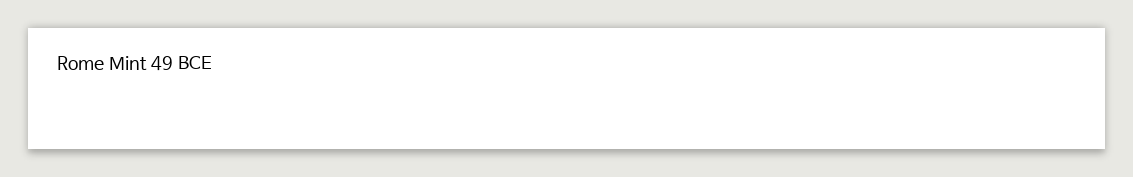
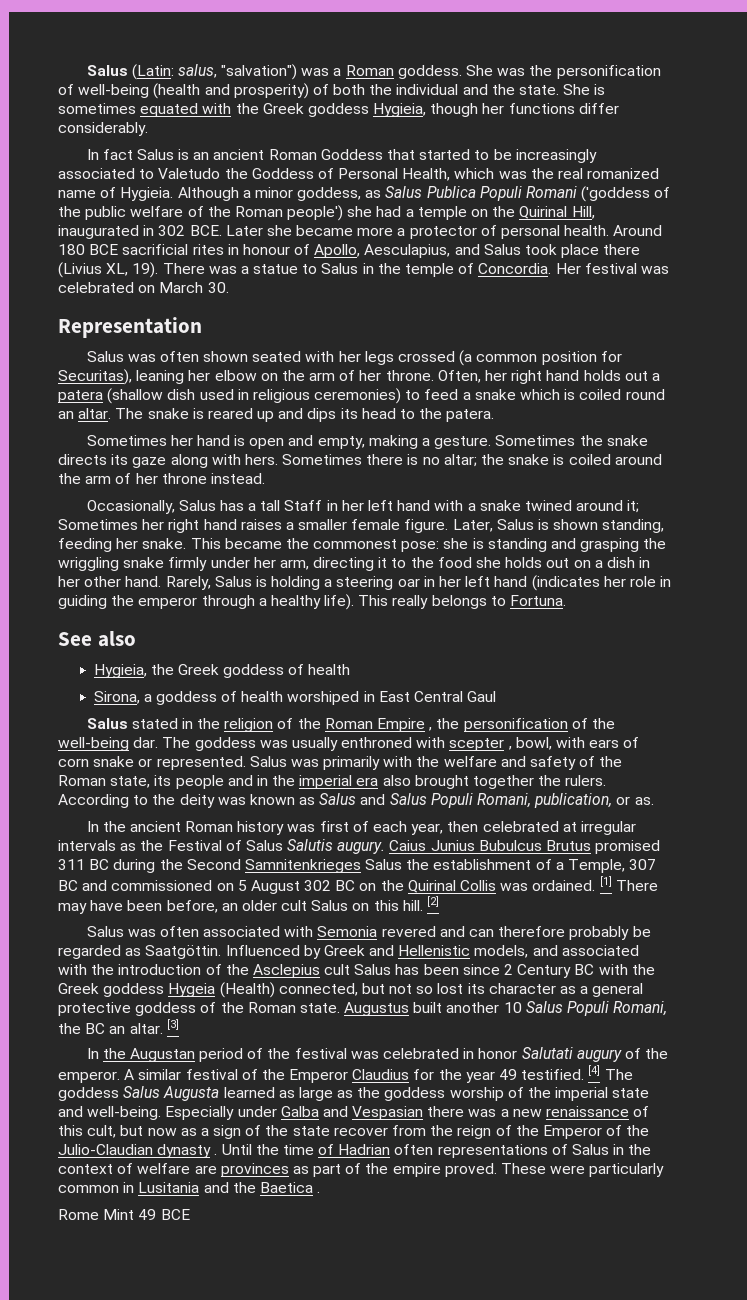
+ Salus (Latin: salus, "salvation") was a Roman goddess. She was the personification of well-being (health and prosperity) of both the individual and the state. She is sometimes equated with the Greek goddess Hygieia, though her functions differ considerably.
+ In fact Salus is an ancient Roman Goddess that started to be increasingly associated to Valetudo the Goddess of Personal Health, which was the real romanized name of Hygieia. Although a minor goddess, as Salus Publica Populi Romani ('goddess of the public welfare of the Roman people') she had a temple on the Quirinal Hill, inaugurated in 302 BCE. Later she became more a protector of personal health. Around 180 BCE sacrificial rites in honour of Apollo, Aesculapius, and Salus took place there (Livius XL, 19). There was a statue to Salus in the temple of Concordia. Her festival was celebrated on March 30.
+ Representation
+ Salus was often shown seated with her legs crossed (a common position for Securitas), leaning her elbow on the arm of her throne. Often, her right hand holds out a patera (shallow dish used in religious ceremonies) to feed a snake which is coiled round an altar. The snake is reared up and dips its head to the patera.
+ Sometimes her hand is open and empty, making a gesture. Sometimes the snake directs its gaze along with hers. Sometimes there is no altar; the snake is coiled around the arm of her throne instead.
+ Occasionally, Salus has a tall Staff in her left hand with a snake twined around it; Sometimes her right hand raises a smaller female figure. Later, Salus is shown standing, feeding her snake. This became the commonest pose: she is standing and grasping the wriggling snake firmly under her arm, directing it to the food she holds out on a dish in her other hand. Rarely, Salus is holding a steering oar in her left hand (indicates her role in guiding the emperor through a healthy life). This really belongs to Fortuna.
+ See also
+ Hygieia, the Greek goddess of health
+ Sirona, a goddess of health worshiped in East Central Gaul
+ Salus stated in the religion of the Roman Empire , the personification of the well-being dar. The goddess was usually enthroned with scepter , bowl, with ears of corn snake or represented. Salus was primarily with the welfare and safety of the Roman state, its people and in the imperial era also brought together the rulers. According to the deity was known as Salus and Salus Populi Romani, publication, or as.
+ In the ancient Roman history was first of each year, then celebrated at irregular intervals as the Festival of Salus Salutis augury. Caius Junius Bubulcus Brutus promised 311 BC during the Second Samnitenkrieges Salus the establishment of a Temple, 307 BC and commissioned on 5 August 302 BC on the Quirinal Collis was ordained. [1] There may have been before, an older cult Salus on this hill. [2]
+ Salus was often associated with Semonia revered and can therefore probably be regarded as Saatgöttin. Influenced by Greek and Hellenistic models, and associated with the introduction of the Asclepius cult Salus has been since 2 Century BC with the Greek goddess Hygeia (Health) connected, but not so lost its character as a general protective goddess of the Roman state. Augustus built another 10 Salus Populi Romani, the BC an altar. [3]
+ In the Augustan period of the festival was celebrated in honor Salutati augury of the emperor. A similar festival of the Emperor Claudius for the year 49 testified. [4] The goddess Salus Augusta learned as large as the goddess worship of the imperial state and well-being. Especially under Galba and Vespasian there was a new renaissance of this cult, but now as a sign of the state recover from the reign of the Emperor of the Julio-Claudian dynasty . Until the time of Hadrian often representations of Salus in the context of welfare are provinces as part of the empire proved. These were particularly common in Lusitania and the Baetica .

